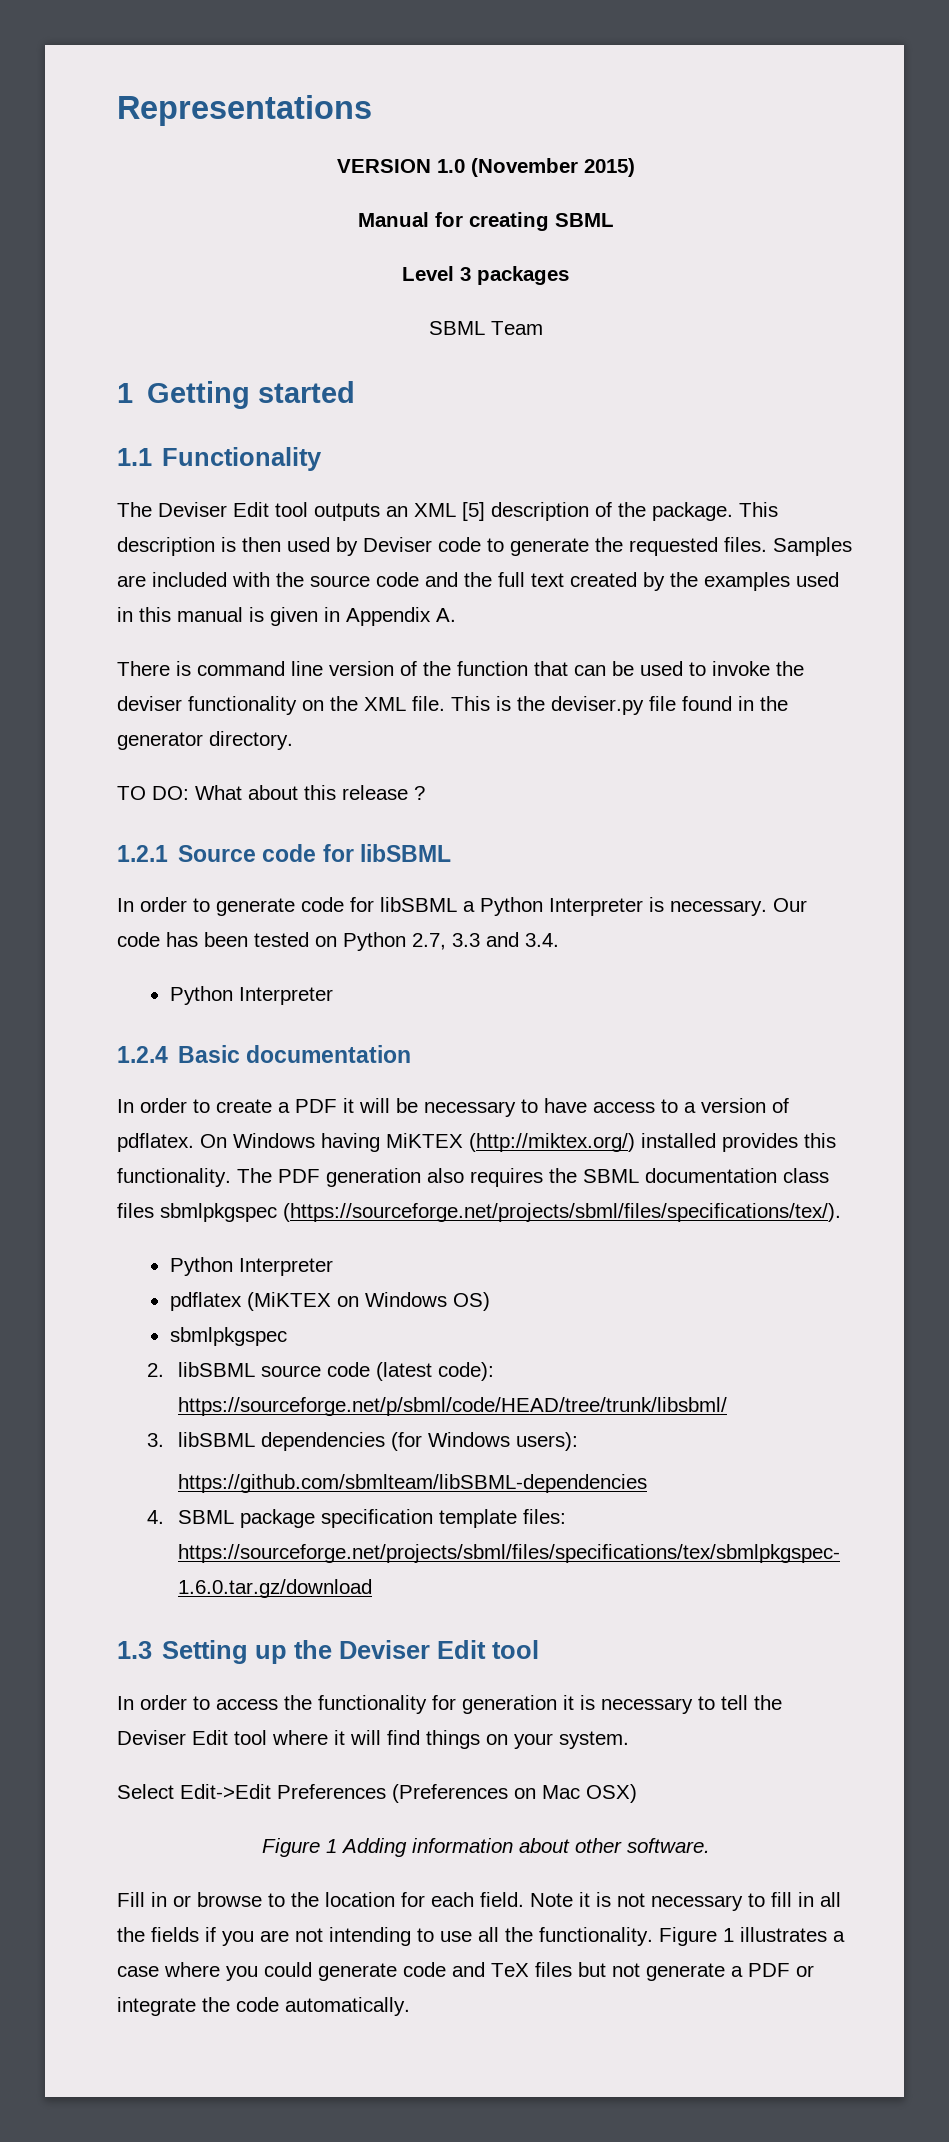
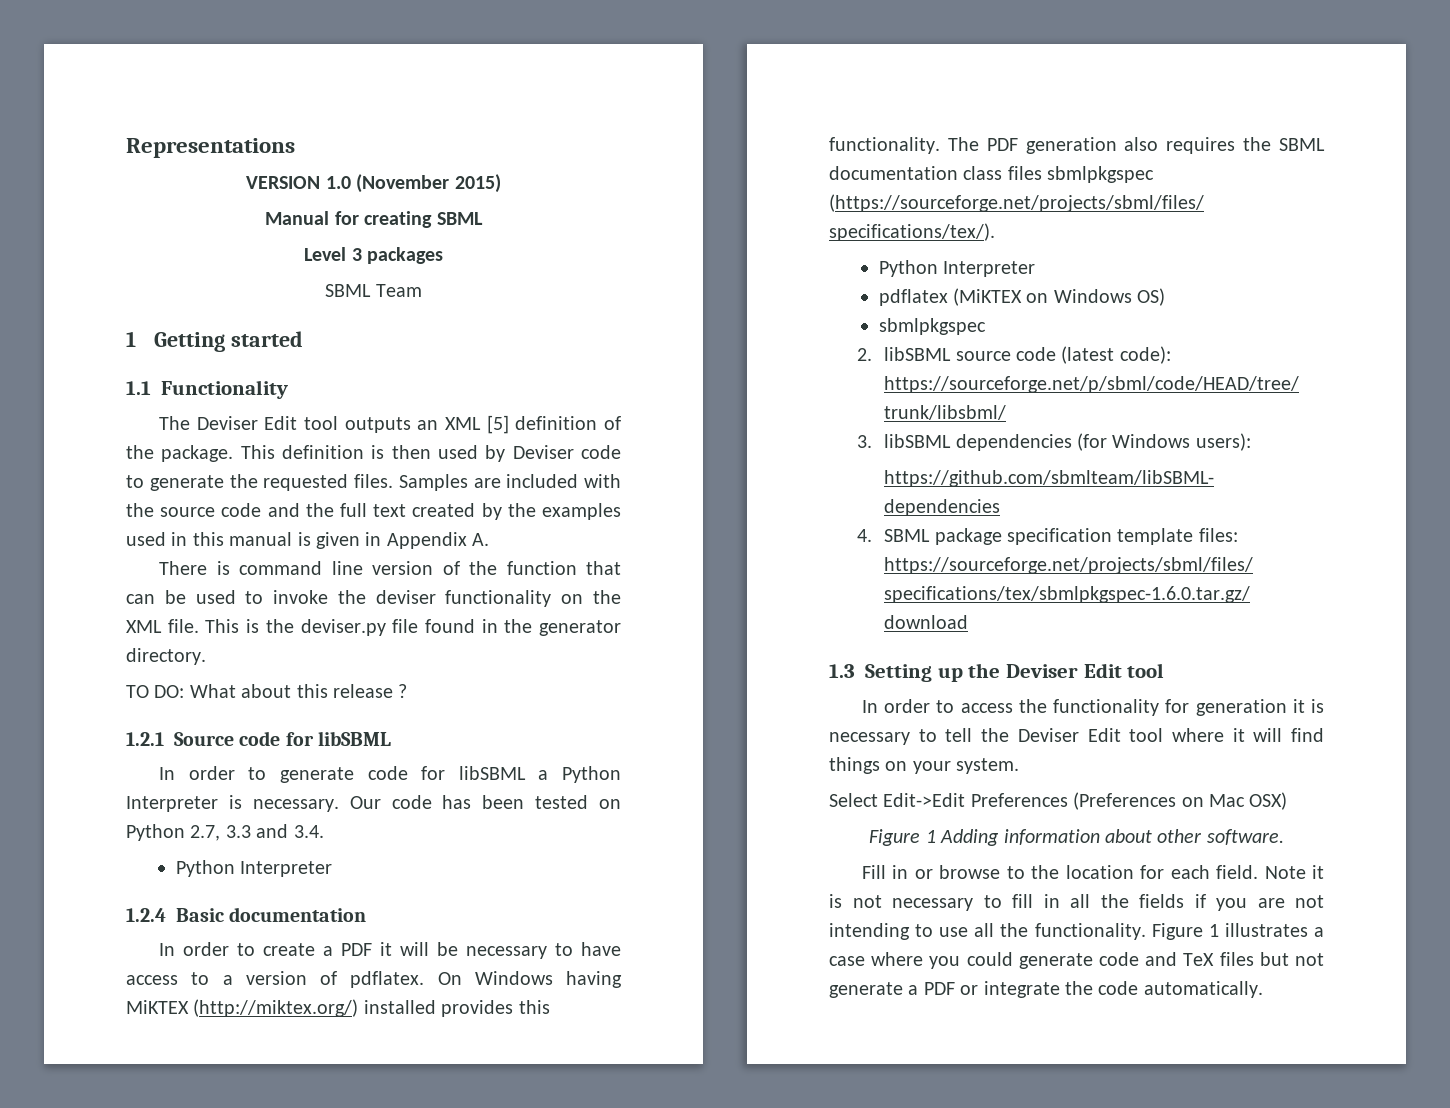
- The Deviser Edit tool outputs an XML [5] description of the package.
+ The Deviser Edit tool outputs an XML [5] definition of the package.
- This description is then used by Deviser code to generate the requested files.
+ This definition is then used by Deviser code to generate the requested files.

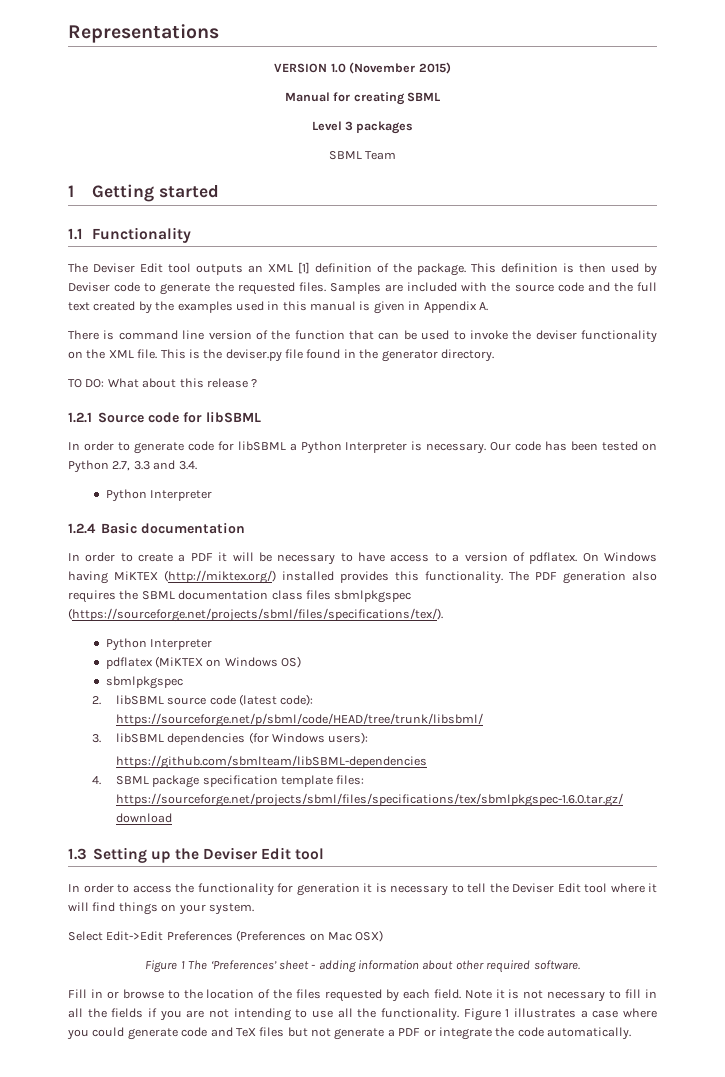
- The Deviser Edit tool outputs an XML [5] definition of the package.
+ The Deviser Edit tool outputs an XML [1] definition of the package.
- Figure 1 Adding information about other software.
+ Figure 1 The ‘Preferences’ sheet - adding information about other required software.
- Fill in or browse to the location for each field.
+ Fill in or browse to the location of the files requested by each field.

